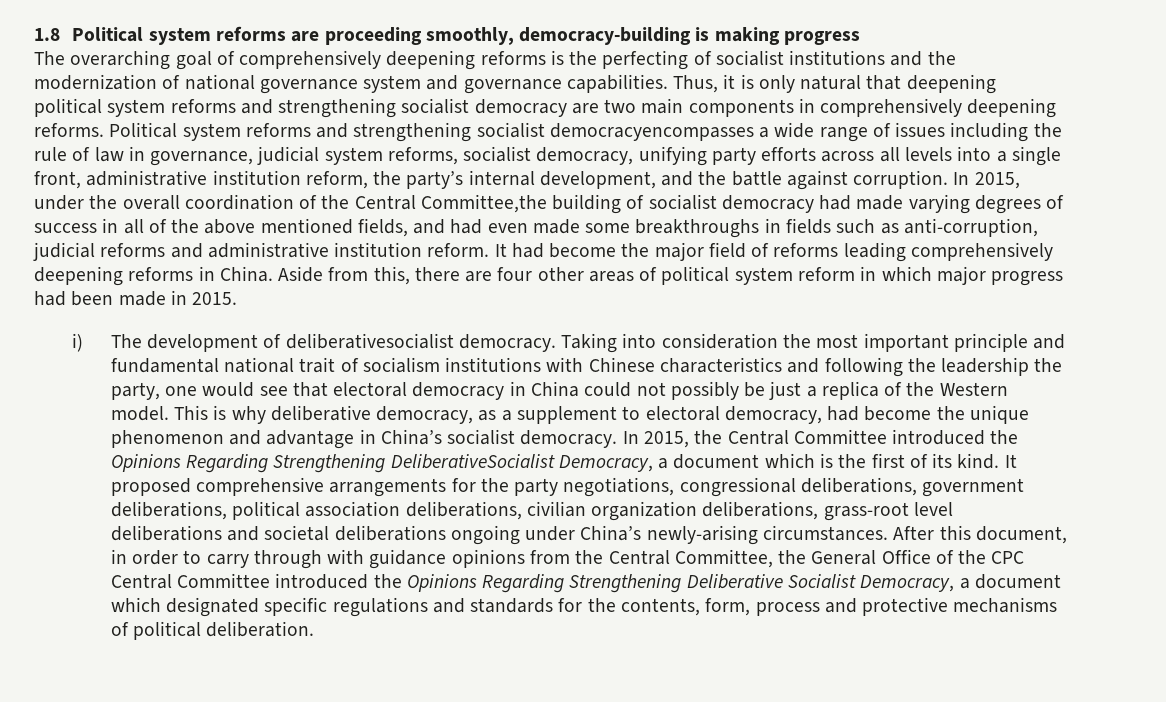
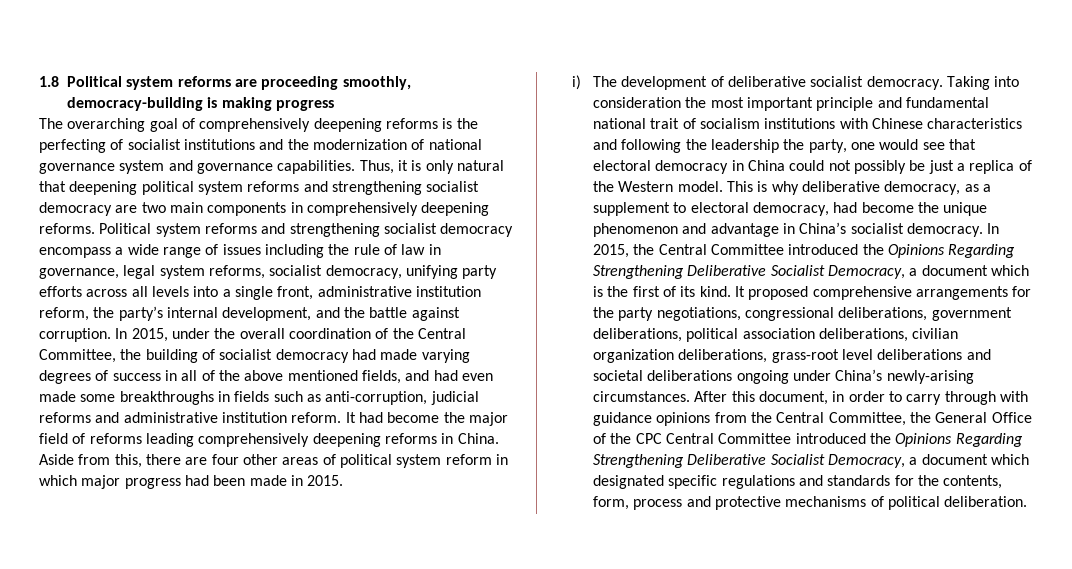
- Political system reforms and strengthening socialist democracyencompasses a wide range of issues including the rule of law in governance, judicial system reforms, socialist democracy, unifying party efforts across all levels into a single front, administrative institution reform, the party’s internal development, and the battle against corruption.
+ Political system reforms and strengthening socialist democracy encompass a wide range of issues including the rule of law in governance, legal system reforms, socialist democracy, unifying party efforts across all levels into a single front, administrative institution reform, the party’s internal development, and the battle against corruption.
- In 2015, under the overall coordination of the Central Committee,the building of socialist democracy had made varying degrees of success in all of the above mentioned fields, and had even made some breakthroughs in fields such as anti-corruption, judicial reforms and administrative institution reform.
+ In 2015, under the overall coordination of the Central Committee, the building of socialist democracy had made varying degrees of success in all of the above mentioned fields, and had even made some breakthroughs in fields such as anti-corruption, judicial reforms and administrative institution reform.
- i) The development of deliberativesocialist democracy.
+ i) The development of deliberative socialist democracy.
- In 2015, the Central Committee introduced the Opinions Regarding Strengthening DeliberativeSocialist Democracy, a document which is the first of its kind.
+ In 2015, the Central Committee introduced the Opinions Regarding Strengthening Deliberative Socialist Democracy, a document which is the first of its kind.

